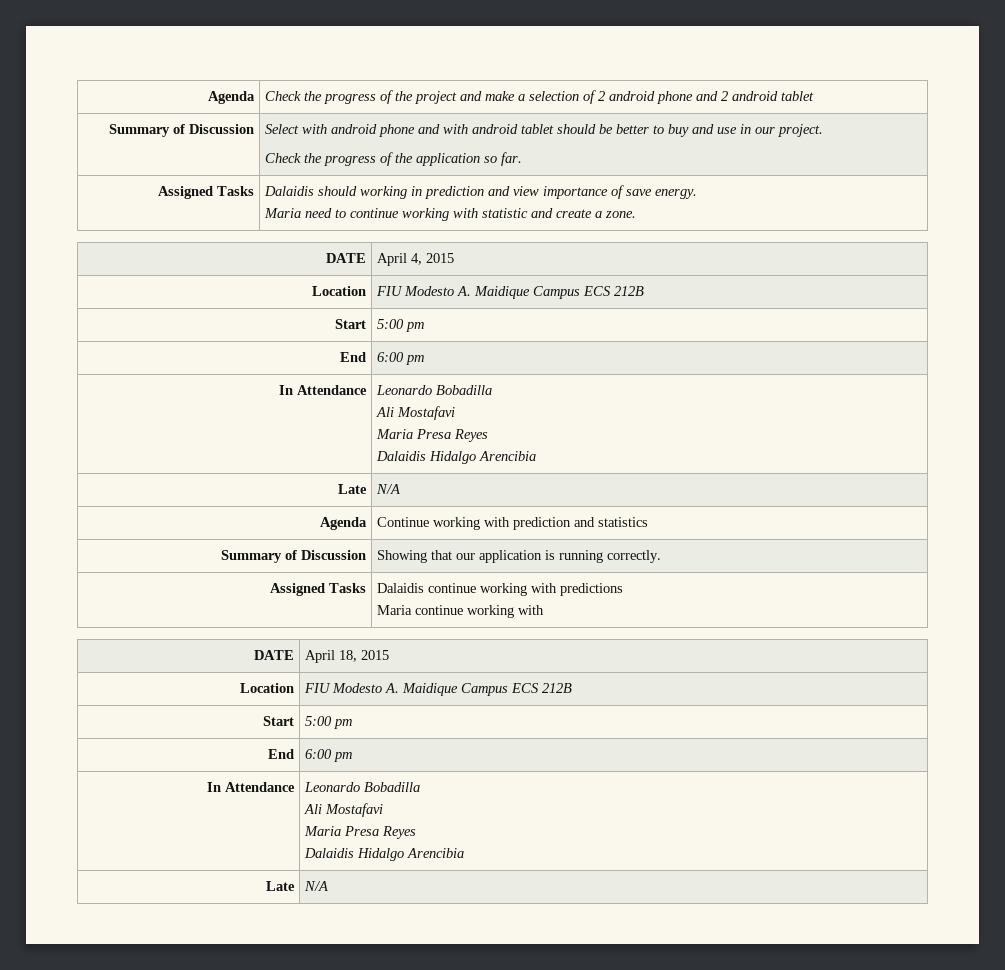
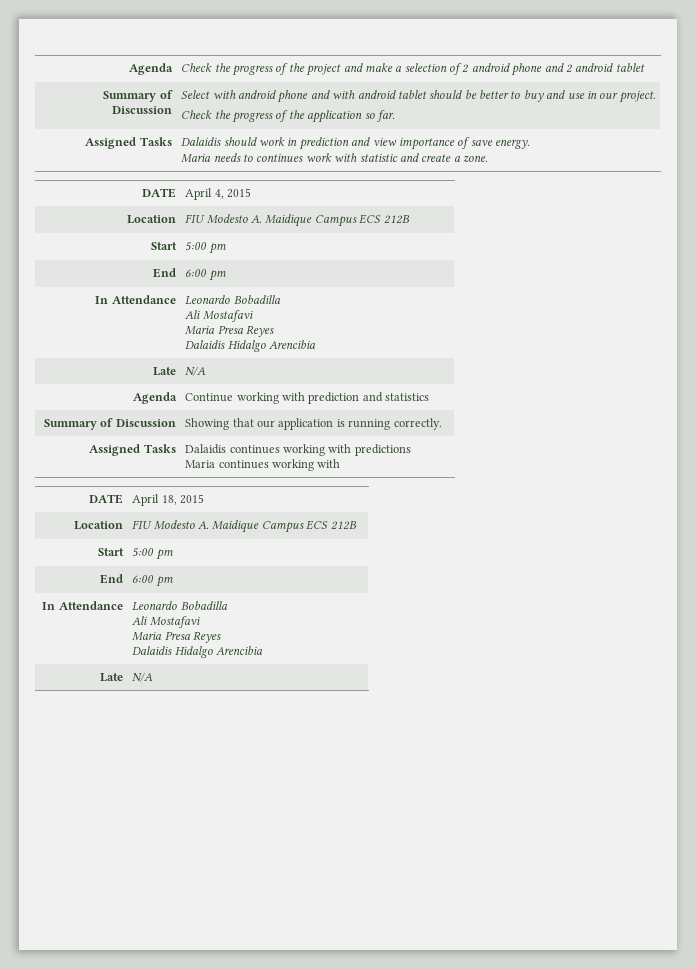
- Assigned Tasks | Dalaidis should working in prediction and view importance of save energy.
- Maria need to continue working with statistic and create a zone.
+ Assigned Tasks | Dalaidis should work in prediction and view importance of save energy.
+ Maria needs to continues work with statistic and create a zone.
- Assigned Tasks | Dalaidis continue working with predictions
- Maria continue working with
+ Assigned Tasks | Dalaidis continues working with predictions
+ Maria continues working with

